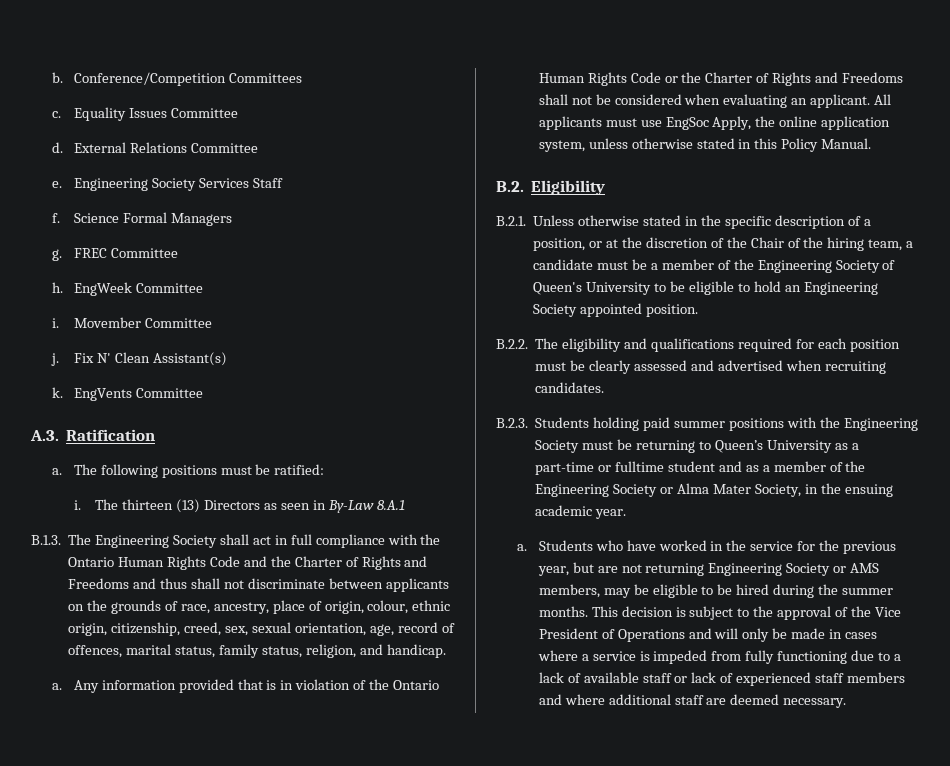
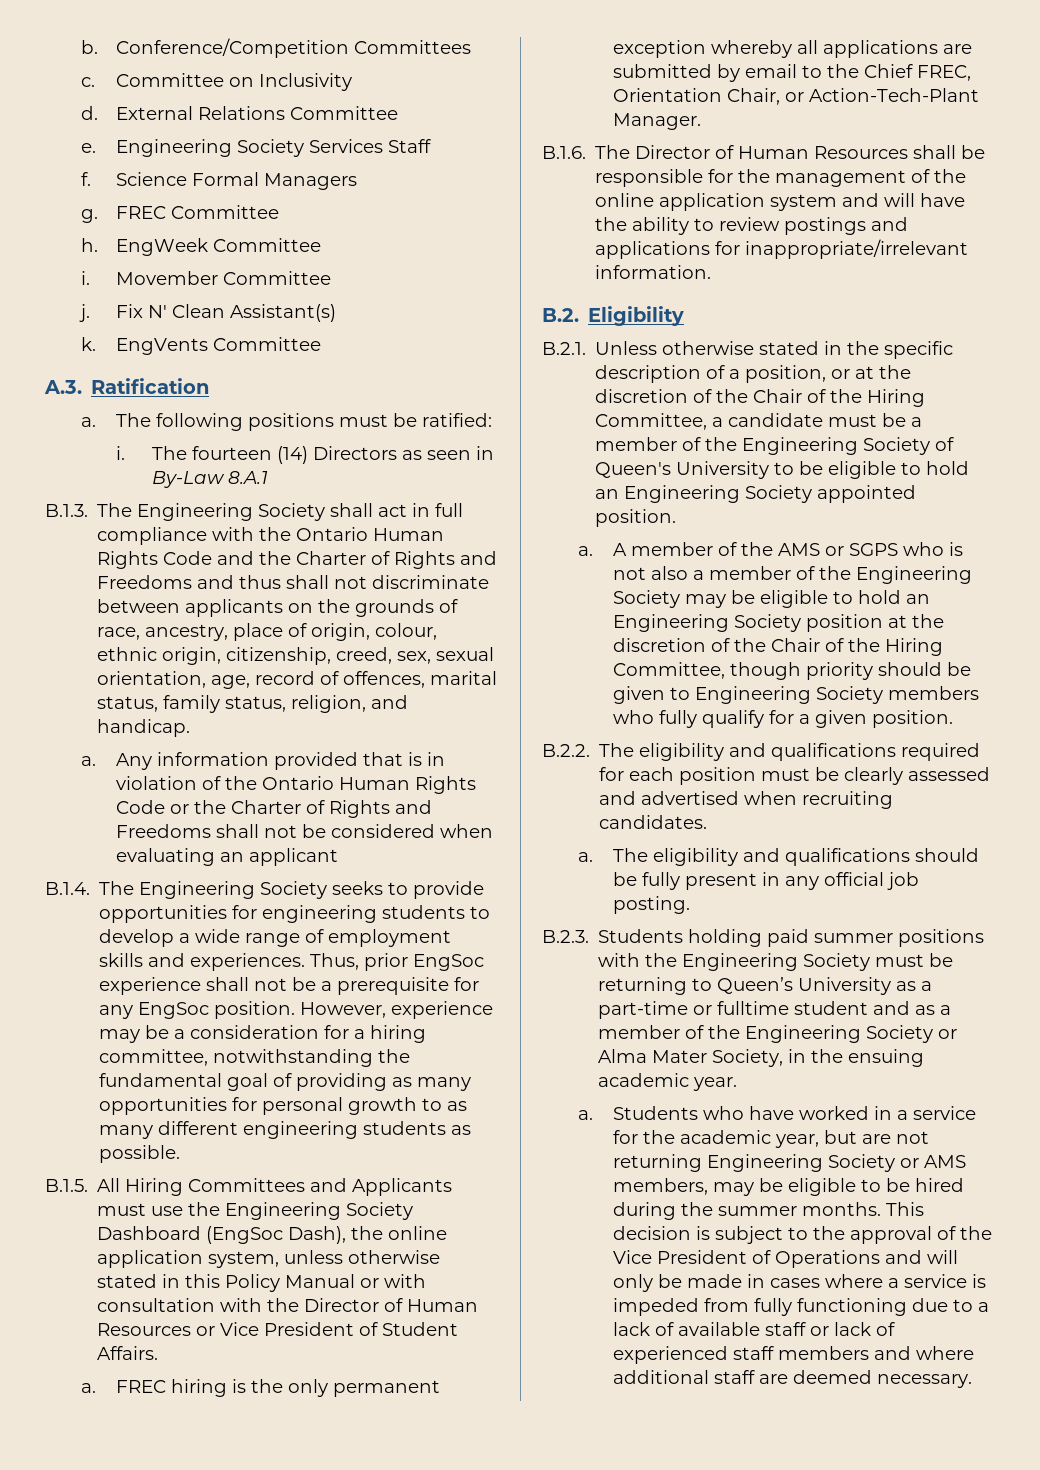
- Equality Issues Committee
+ Committee on Inclusivity
- The thirteen (13) Directors as seen in By-Law 8.A.1
+ The fourteen (14) Directors as seen in By-Law 8.A.1
- Any information provided that is in violation of the Ontario Human Rights Code or the Charter of Rights and Freedoms shall not be considered when evaluating an applicant. All applicants must use EngSoc Apply, the online application system, unless otherwise stated in this Policy Manual.
+ Any information provided that is in violation of the Ontario Human Rights Code or the Charter of Rights and Freedoms shall not be considered when evaluating an applicant
+ B.1.4. The Engineering Society seeks to provide opportunities for engineering students to develop a wide range of employment skills and experiences. Thus, prior EngSoc experience shall not be a prerequisite for any EngSoc position. However, experience may be a consideration for a hiring committee, notwithstanding the fundamental goal of providing as many opportunities for personal growth to as many different engineering students as possible.
+ B.1.5. All Hiring Committees and Applicants must use the Engineering Society Dashboard (EngSoc Dash), the online application system, unless otherwise stated in this Policy Manual or with consultation with the Director of Human Resources or Vice President of Student Affairs.
+ a. FREC hiring is the only permanent exception whereby all applications are submitted by email to the Chief FREC, Orientation Chair, or Action-Tech-Plant Manager.
+ B.1.6. The Director of Human Resources shall be responsible for the management of the online application system and will have the ability to review postings and applications for inappropriate/irrelevant information.
- B.2.1. Unless otherwise stated in the specific description of a position, or at the discretion of the Chair of the hiring team, a candidate must be a member of the Engineering Society of Queen's University to be eligible to hold an Engineering Society appointed position.
+ B.2.1. Unless otherwise stated in the specific description of a position, or at the discretion of the Chair of the Hiring Committee, a candidate must be a member of the Engineering Society of Queen's University to be eligible to hold an Engineering Society appointed position.
+ a. A member of the AMS or SGPS who is not also a member of the Engineering Society may be eligible to hold an Engineering Society position at the discretion of the Chair of the Hiring Committee, though priority should be given to Engineering Society members who fully qualify for a given position.
+ a. The eligibility and qualifications should be fully present in any official job posting.
- Students who have worked in the service for the previous year, but are not returning Engineering Society or AMS members, may be eligible to be hired during the summer months.
+ Students who have worked in a service for the academic year, but are not returning Engineering Society or AMS members, may be eligible to be hired during the summer months.

